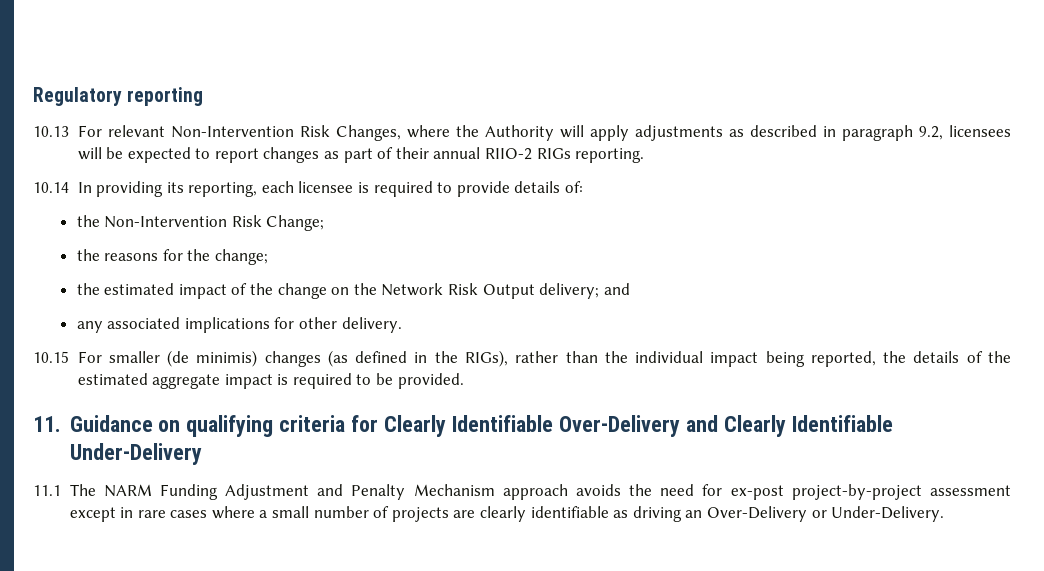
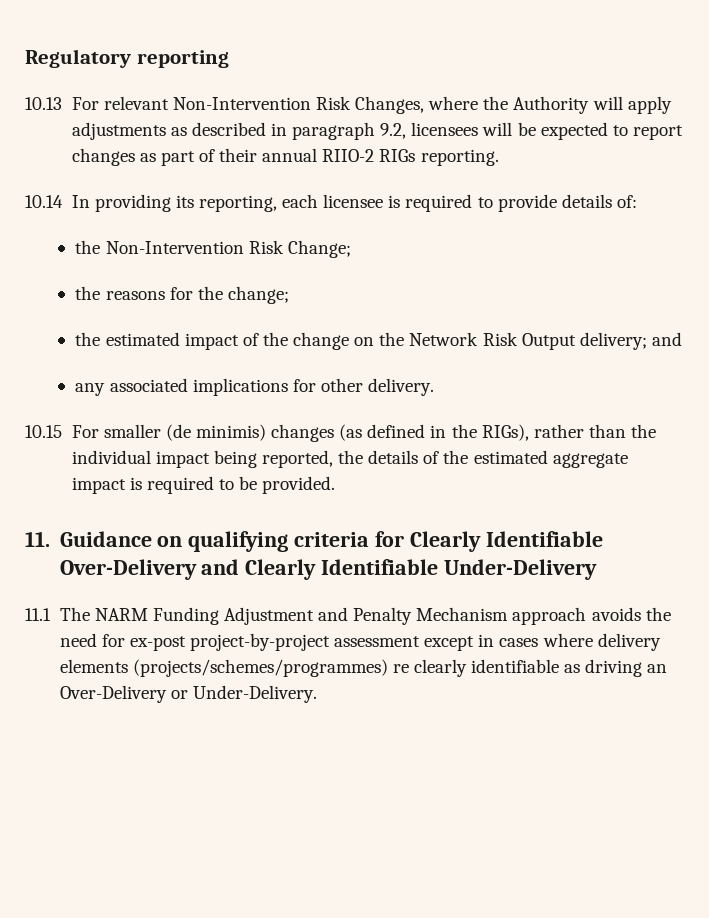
- 11.1 The NARM Funding Adjustment and Penalty Mechanism approach avoids the need for ex-post project-by-project assessment except in rare cases where a small number of projects are clearly identifiable as driving an Over-Delivery or Under-Delivery.
+ 11.1 The NARM Funding Adjustment and Penalty Mechanism approach avoids the need for ex-post project-by-project assessment except in cases where delivery elements (projects/schemes/programmes) re clearly identifiable as driving an Over-Delivery or Under-Delivery.

